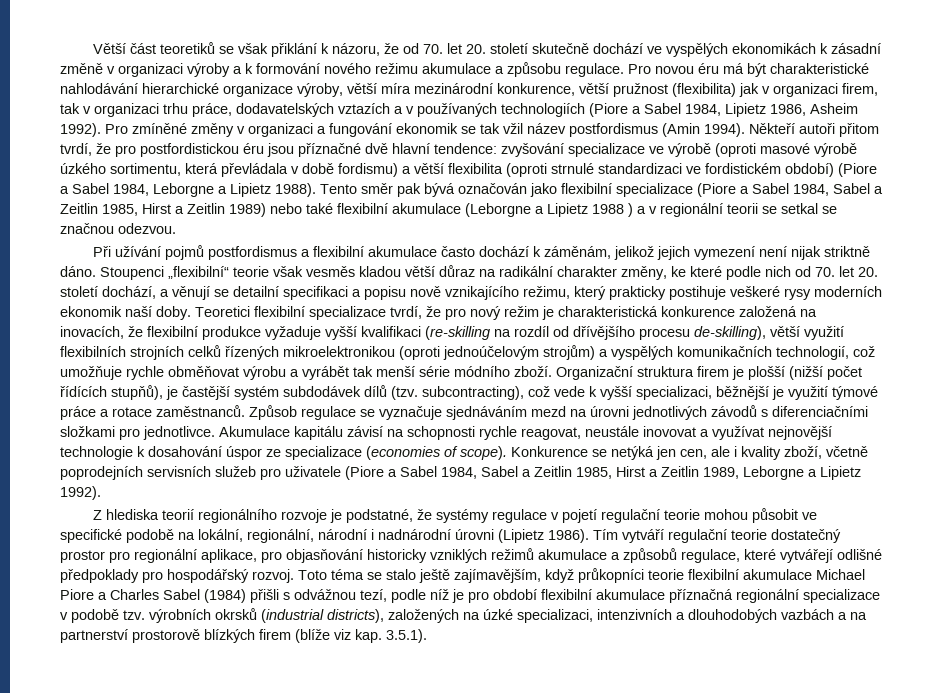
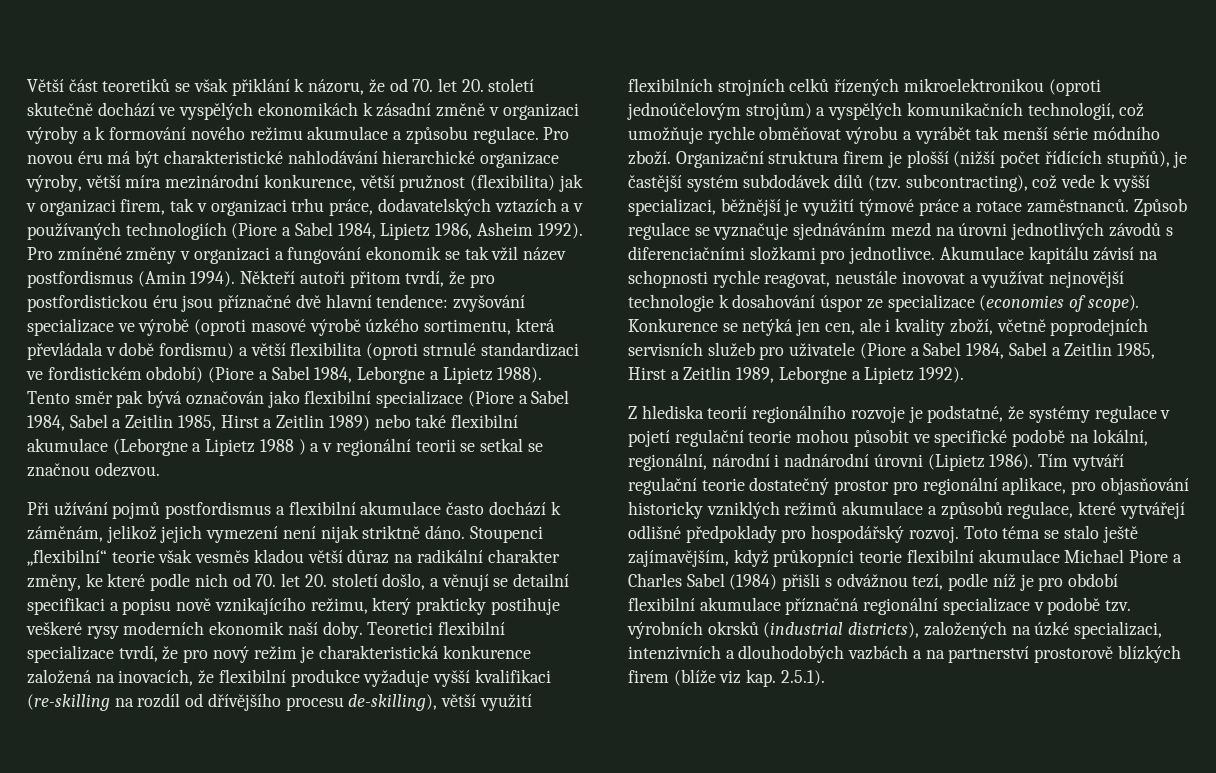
- Stoupenci „flexibilní“ teorie však vesměs kladou větší důraz na radikální charakter změny, ke které podle nich od 70. let 20. století dochází, a věnují se detailní specifikaci a popisu nově vznikajícího režimu, který prakticky postihuje veškeré rysy moderních ekonomik naší doby.
+ Stoupenci „flexibilní“ teorie však vesměs kladou větší důraz na radikální charakter změny, ke které podle nich od 70. let 20. století došlo, a věnují se detailní specifikaci a popisu nově vznikajícího režimu, který prakticky postihuje veškeré rysy moderních ekonomik naší doby.
- Toto téma se stalo ještě zajímavějším, když průkopníci teorie flexibilní akumulace Michael Piore a Charles Sabel (1984) přišli s odvážnou tezí, podle níž je pro období flexibilní akumulace příznačná regionální specializace v podobě tzv. výrobních okrsků (industrial districts), založených na úzké specializaci, intenzivních a dlouhodobých vazbách a na partnerství prostorově blízkých firem (blíže viz kap. 3.5.1).
+ Toto téma se stalo ještě zajímavějším, když průkopníci teorie flexibilní akumulace Michael Piore a Charles Sabel (1984) přišli s odvážnou tezí, podle níž je pro období flexibilní akumulace příznačná regionální specializace v podobě tzv. výrobních okrsků (industrial districts), založených na úzké specializaci, intenzivních a dlouhodobých vazbách a na partnerství prostorově blízkých firem (blíže viz kap. 2.5.1).

